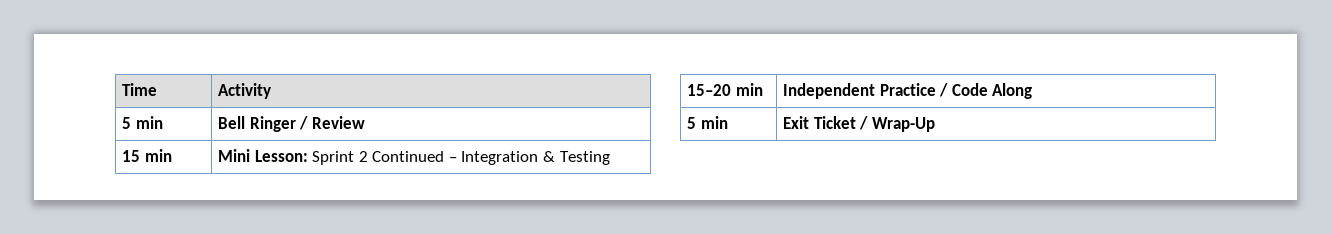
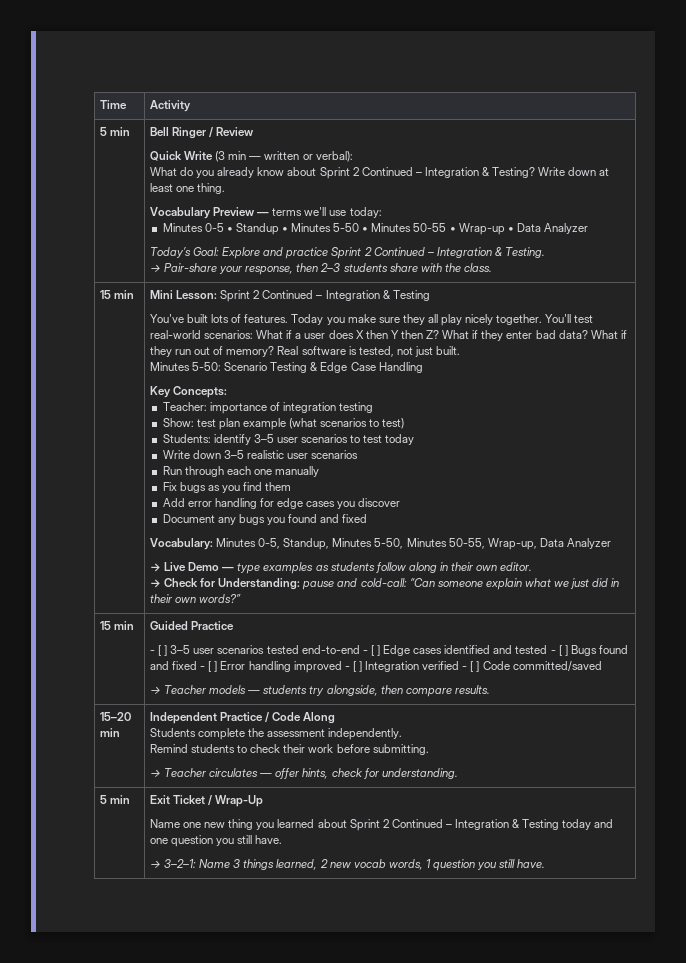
+ Quick Write (3 min — written or verbal):
+ What do you already know about Sprint 2 Continued – Integration & Testing? Write down at least one thing.
+ Vocabulary Preview — terms we'll use today:
+ Minutes 0-5 • Standup • Minutes 5-50 • Minutes 50-55 • Wrap-up • Data Analyzer
+ Today’s Goal: Explore and practice Sprint 2 Continued – Integration & Testing.
+ → Pair-share your response, then 2–3 students share with the class.
+ You've built lots of features. Today you make sure they all play nicely together. You'll test real-world scenarios: What if a user does X then Y then Z? What if they enter bad data? What if they run out of memory? Real software is tested, not just built.
+ Minutes 5-50: Scenario Testing & Edge Case Handling
+ Key Concepts:
+ Teacher: importance of integration testing
+ Show: test plan example (what scenarios to test)
+ Students: identify 3–5 user scenarios to test today
+ Write down 3–5 realistic user scenarios
+ Run through each one manually
+ Fix bugs as you find them
+ Add error handling for edge cases you discover
+ Document any bugs you found and fixed
+ Vocabulary: Minutes 0-5, Standup, Minutes 5-50, Minutes 50-55, Wrap-up, Data Analyzer
+ → Live Demo — type examples as students follow along in their own editor.
+ → Check for Understanding: pause and cold-call: “Can someone explain what we just did in their own words?”
+ 15 min | Guided Practice
+ - [ ] 3–5 user scenarios tested end-to-end - [ ] Edge cases identified and tested - [ ] Bugs found and fixed - [ ] Error handling improved - [ ] Integration verified - [ ] Code committed/saved
+ → Teacher models — students try alongside, then compare results.
  15–20 min | Independent Practice / Code Along
+ Students complete the assessment independently.
+ Remind students to check their work before submitting.
+ → Teacher circulates — offer hints, check for understanding.
+ Name one new thing you learned about Sprint 2 Continued – Integration & Testing today and one question you still have.
+ → 3–2–1: Name 3 things learned, 2 new vocab words, 1 question you still have.

